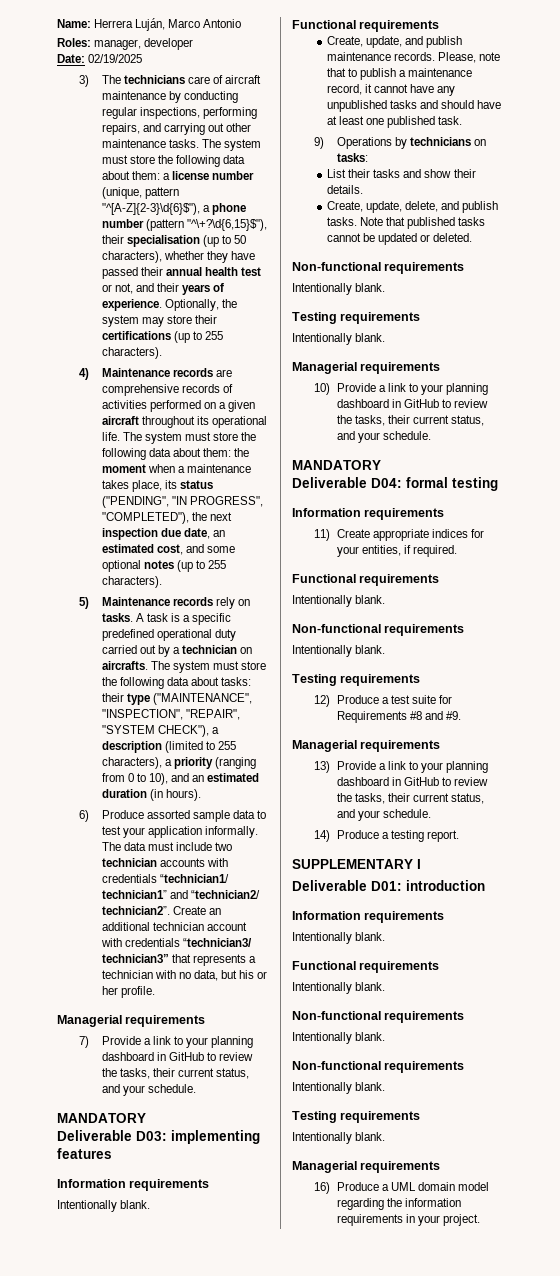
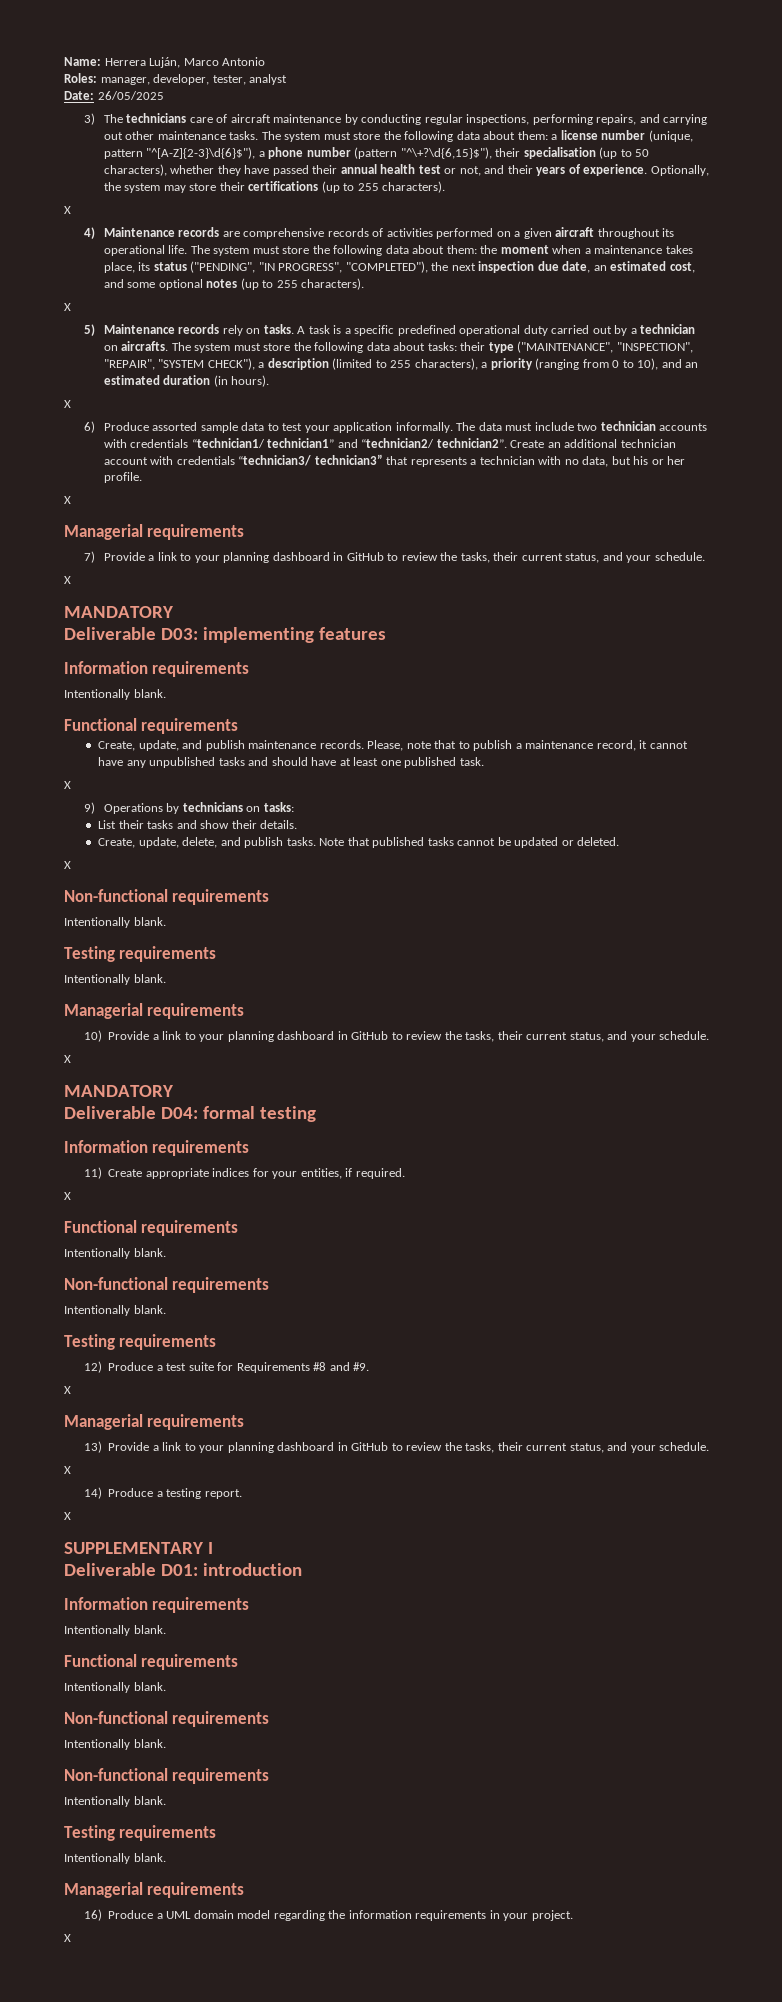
- Roles: manager, developer
+ Roles: manager, developer, tester, analyst
- Date: 02/19/2025
+ Date: 26/05/2025
  Optionally, the system may store their certifications (up to 255 characters).
+ X
  The system must store the following data about them: the moment when a maintenance takes place, its status ("PENDING", "IN PROGRESS", "COMPLETED"), the next inspection due date, an estimated cost, and some optional notes (up to 255 characters).
+ X
  The system must store the following data about tasks: their type ("MAINTENANCE", "INSPECTION", "REPAIR", "SYSTEM CHECK"), a description (limited to 255 characters), a priority (ranging from 0 to 10), and an estimated duration (in hours).
+ X
  Create an additional technician account with credentials “technician3/ technician3” that represents a technician with no data, but his or her profile.
+ X
  7) Provide a link to your planning dashboard in GitHub to review the tasks, their current status, and your schedule.
+ X
  Please, note that to publish a maintenance record, it cannot have any unpublished tasks and should have at least one published task.
+ X
  Note that published tasks cannot be updated or deleted.
+ X
  10) Provide a link to your planning dashboard in GitHub to review the tasks, their current status, and your schedule.
+ X
  11) Create appropriate indices for your entities, if required.
+ X
  12) Produce a test suite for Requirements #8 and #9.
+ X
  13) Provide a link to your planning dashboard in GitHub to review the tasks, their current status, and your schedule.
+ X
  14) Produce a testing report.
+ X
  16) Produce a UML domain model regarding the information requirements in your project.
+ X

